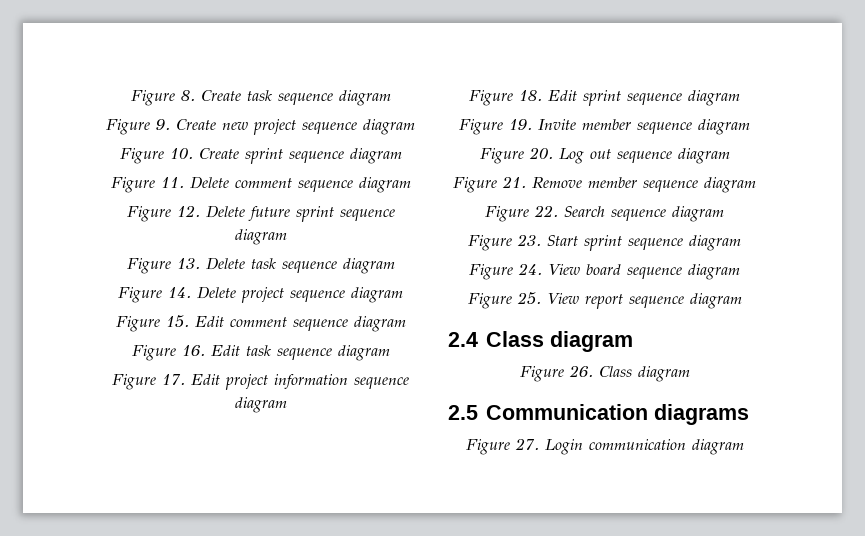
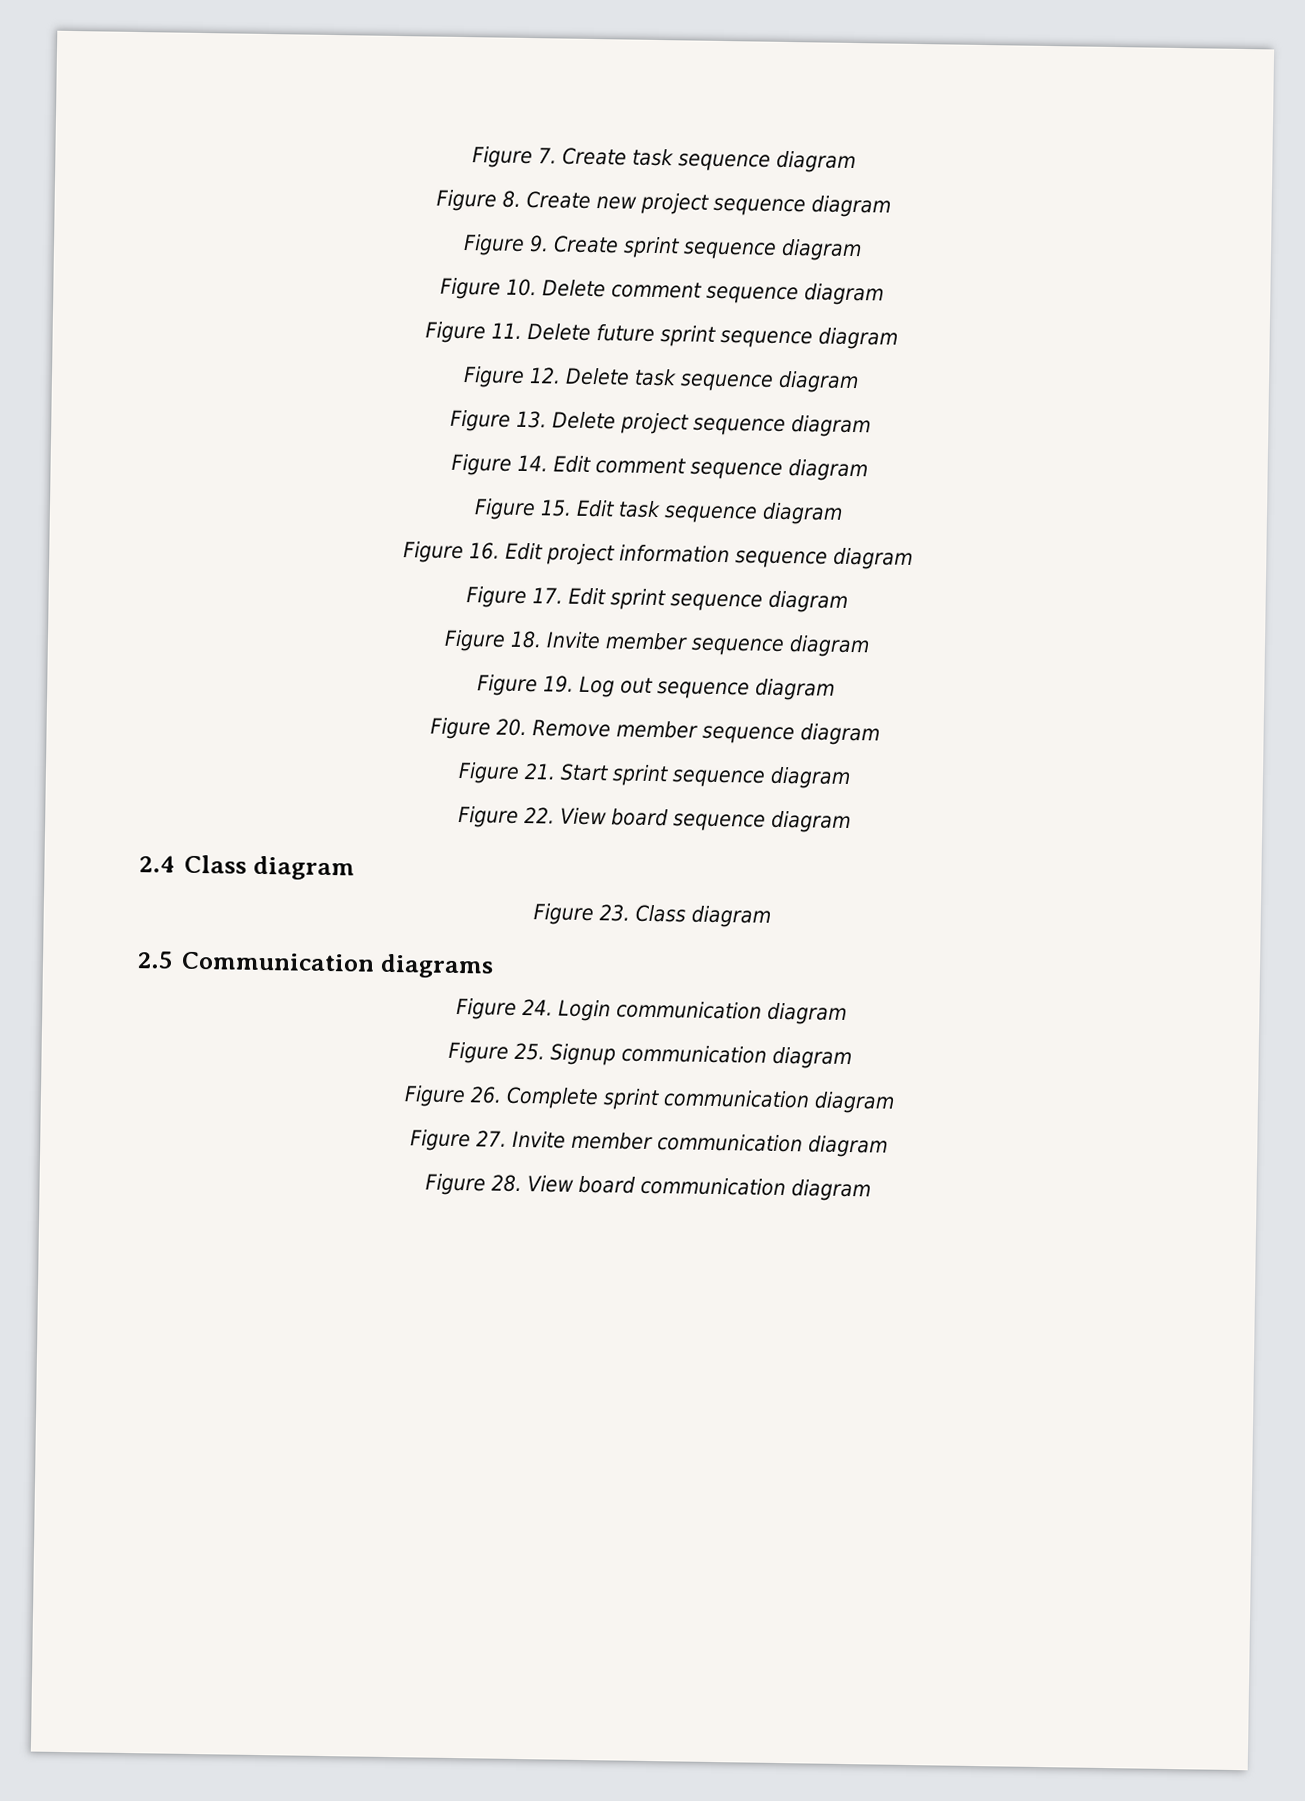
- Figure 8. Create task sequence diagram
+ Figure 7. Create task sequence diagram
- Figure 9. Create new project sequence diagram
+ Figure 8. Create new project sequence diagram
- Figure 10. Create sprint sequence diagram
+ Figure 9. Create sprint sequence diagram
- Figure 11. Delete comment sequence diagram
+ Figure 10. Delete comment sequence diagram
- Figure 12. Delete future sprint sequence diagram
+ Figure 11. Delete future sprint sequence diagram
- Figure 13. Delete task sequence diagram
+ Figure 12. Delete task sequence diagram
- Figure 14. Delete project sequence diagram
+ Figure 13. Delete project sequence diagram
- Figure 15. Edit comment sequence diagram
+ Figure 14. Edit comment sequence diagram
- Figure 16. Edit task sequence diagram
+ Figure 15. Edit task sequence diagram
- Figure 17. Edit project information sequence diagram
+ Figure 16. Edit project information sequence diagram
- Figure 18. Edit sprint sequence diagram
+ Figure 17. Edit sprint sequence diagram
- Figure 19. Invite member sequence diagram
+ Figure 18. Invite member sequence diagram
- Figure 20. Log out sequence diagram
+ Figure 19. Log out sequence diagram
- Figure 21. Remove member sequence diagram
+ Figure 20. Remove member sequence diagram
- Figure 22. Search sequence diagram
- Figure 23. Start sprint sequence diagram
+ Figure 21. Start sprint sequence diagram
- Figure 24. View board sequence diagram
+ Figure 22. View board sequence diagram
- Figure 25. View report sequence diagram
- Figure 26. Class diagram
+ Figure 23. Class diagram
- Figure 27. Login communication diagram
+ Figure 24. Login communication diagram
+ Figure 25. Signup communication diagram
+ Figure 26. Complete sprint communication diagram
+ Figure 27. Invite member communication diagram
+ Figure 28. View board communication diagram

